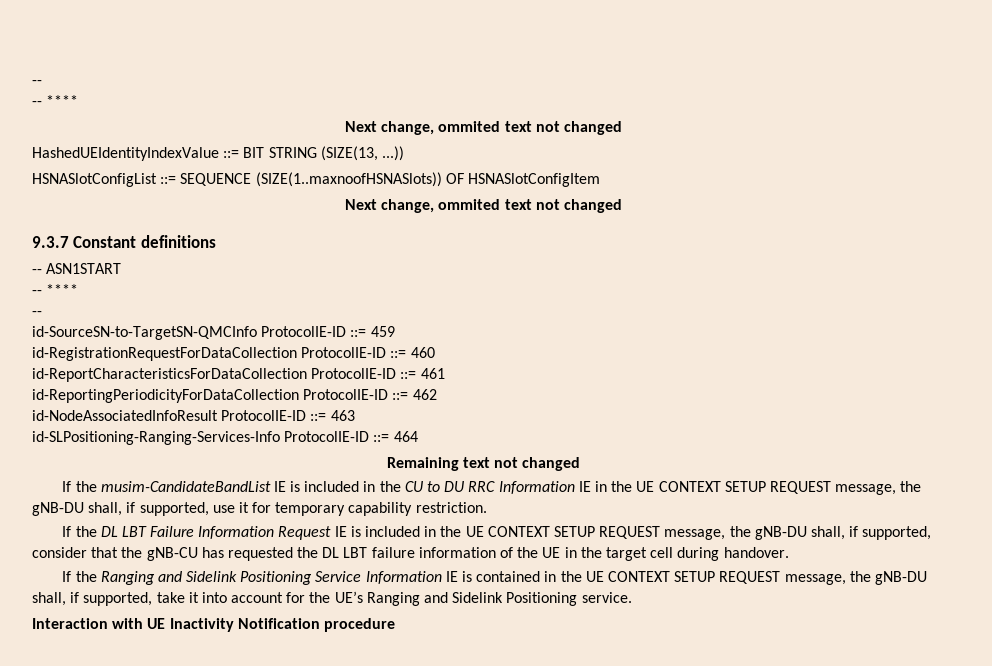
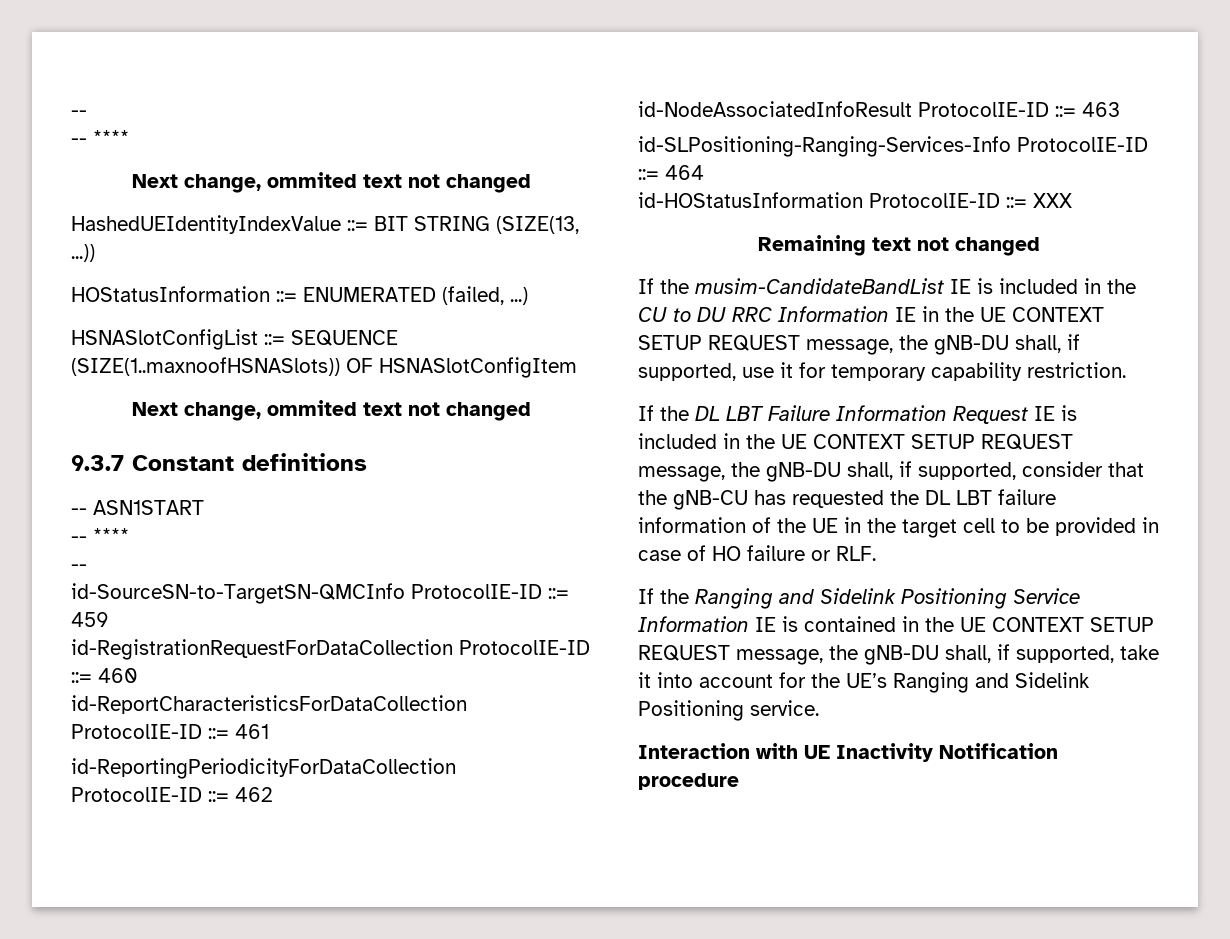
+ HOStatusInformation ::= ENUMERATED (failed, ...)
+ id-HOStatusInformation ProtocolIE-ID ::= XXX
- If the DL LBT Failure Information Request IE is included in the UE CONTEXT SETUP REQUEST message, the gNB-DU shall, if supported, consider that the gNB-CU has requested the DL LBT failure information of the UE in the target cell during handover.
+ If the DL LBT Failure Information Request IE is included in the UE CONTEXT SETUP REQUEST message, the gNB-DU shall, if supported, consider that the gNB-CU has requested the DL LBT failure information of the UE in the target cell to be provided in case of HO failure or RLF.

